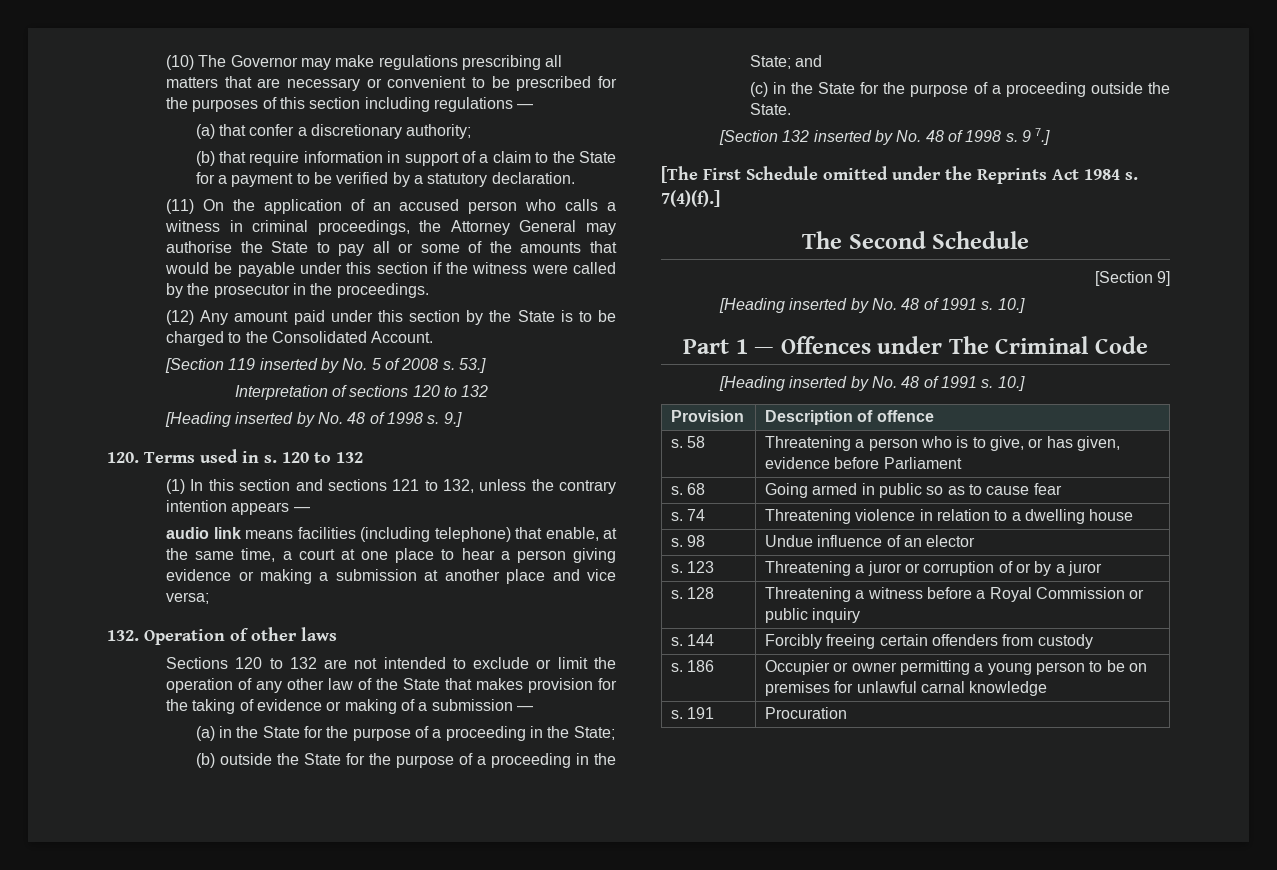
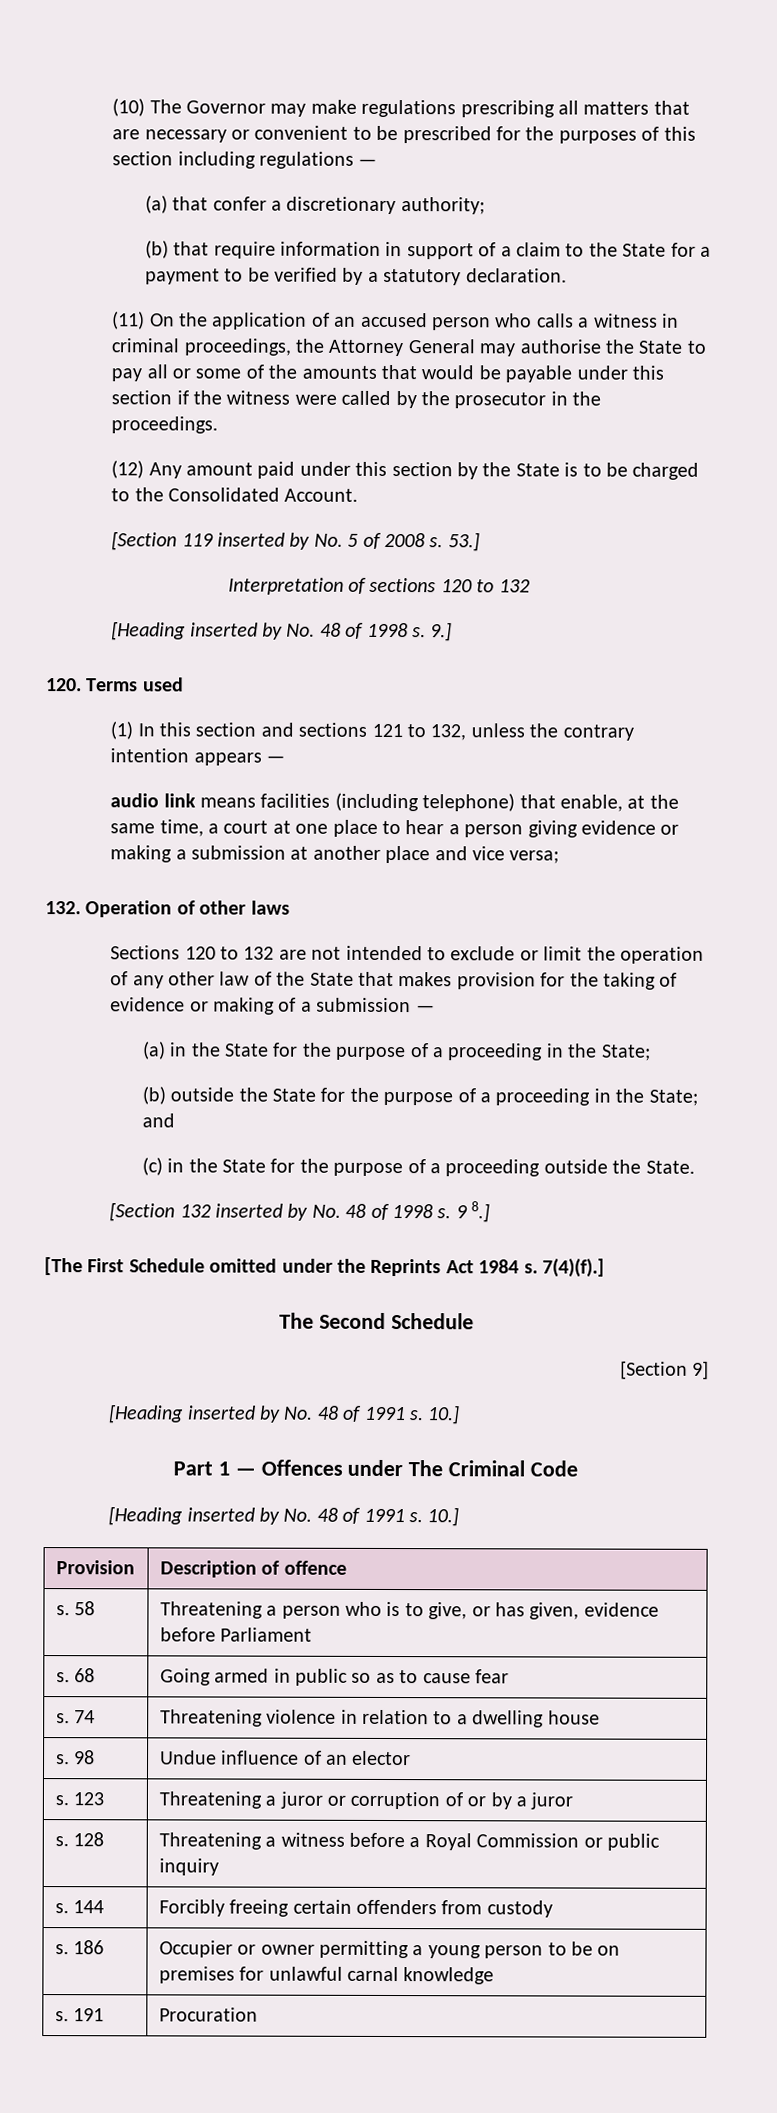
- 120. Terms used in s. 120 to 132
+ 120. Terms used
- 9 7.]
+ 9 8.]

